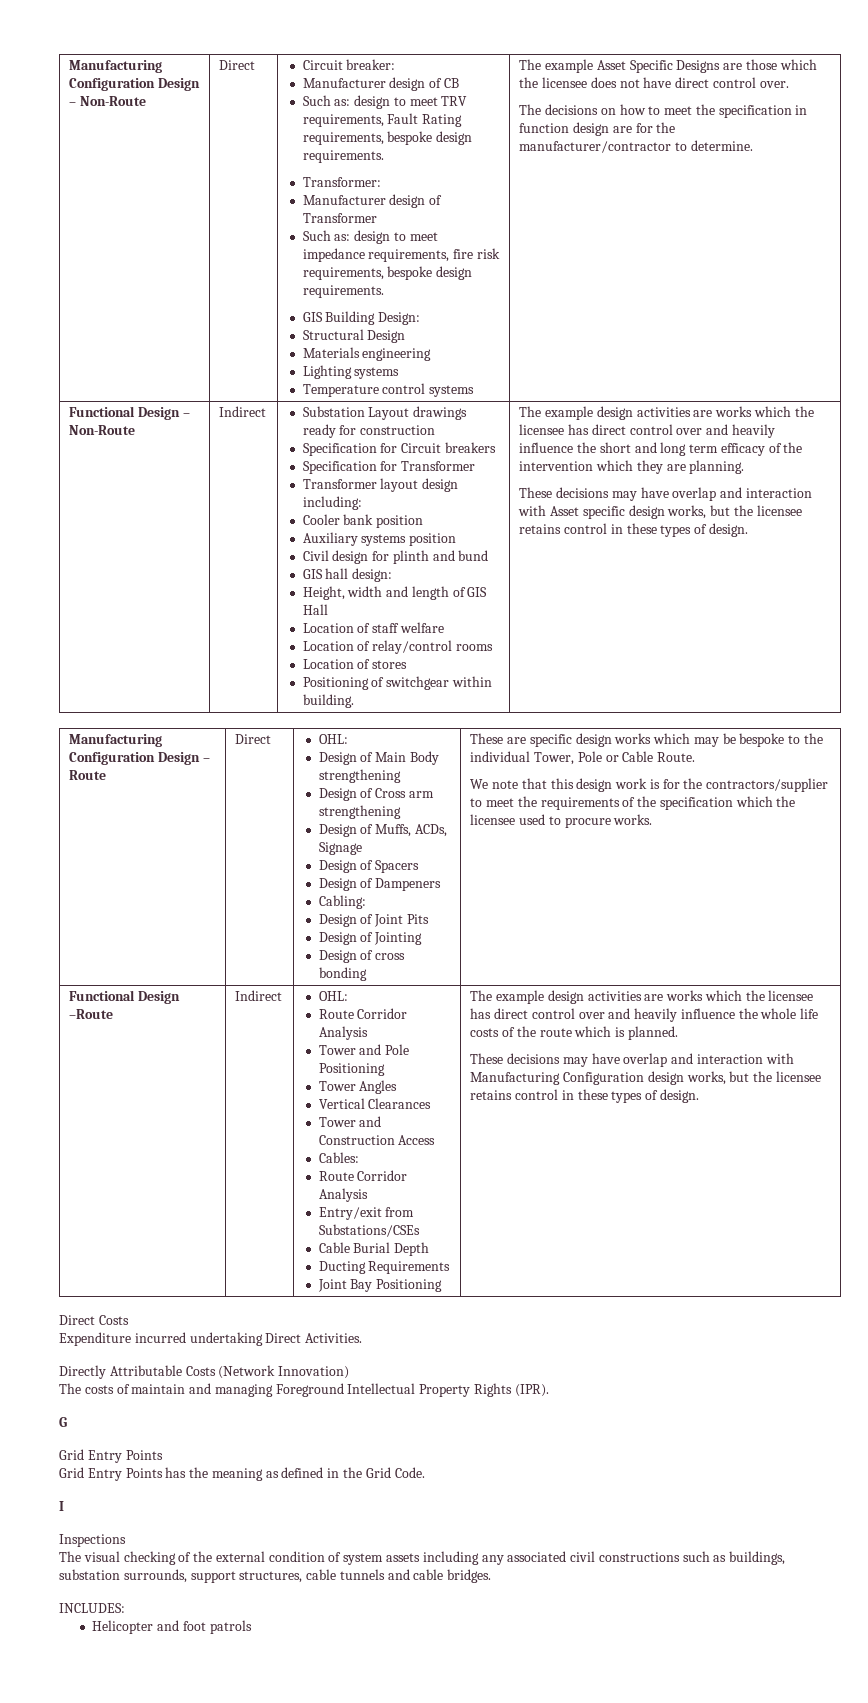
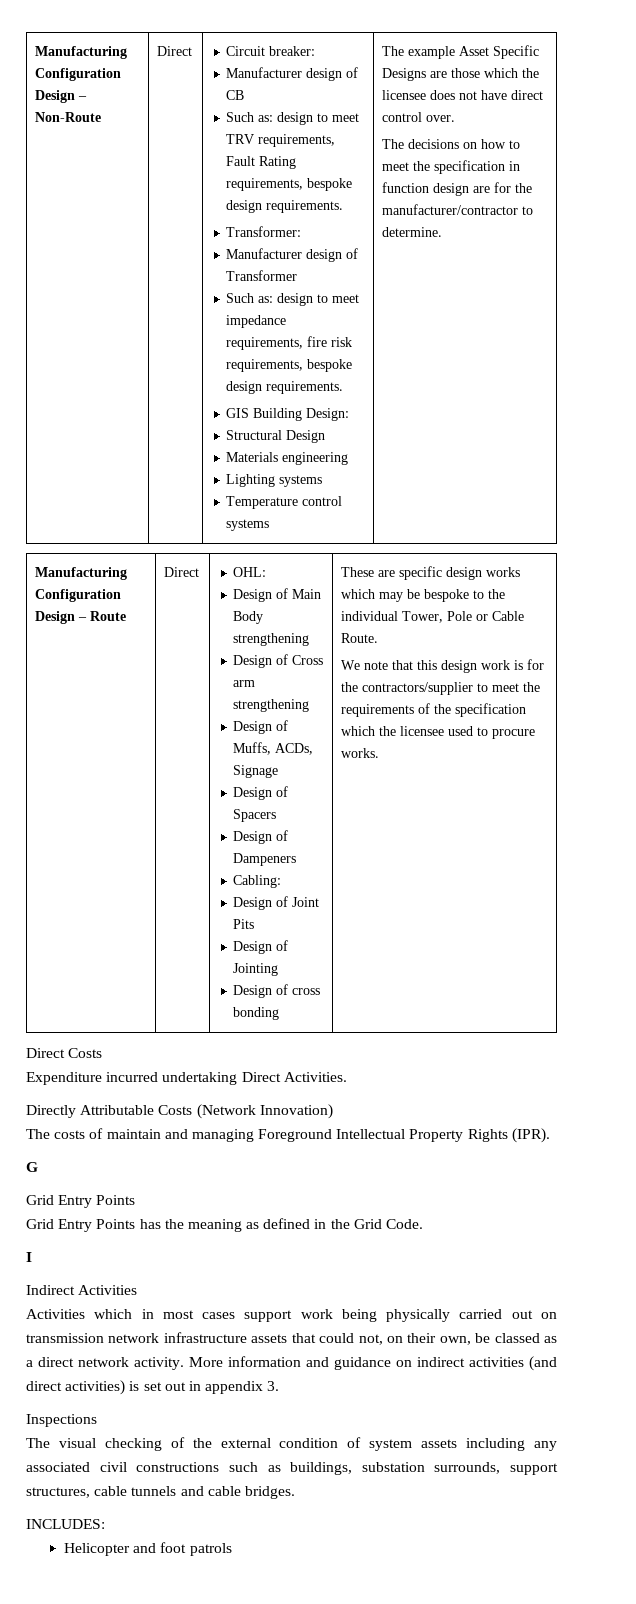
- Functional Design – Non-Route | Indirect | Substation Layout drawings ready for construction
- Specification for Circuit breakers
- Specification for Transformer
- Transformer layout design including:
- Cooler bank position
- Auxiliary systems position
- Civil design for plinth and bund
- GIS hall design:
- Height, width and length of GIS Hall
- Location of staff welfare
- Location of relay/control rooms
- Location of stores
- Positioning of switchgear within building. | The example design activities are works which the licensee has direct control over and heavily influence the short and long term efficacy of the intervention which they are planning.
- These decisions may have overlap and interaction with Asset specific design works, but the licensee retains control in these types of design.
- Functional Design –Route | Indirect | OHL:
- Route Corridor Analysis
- Tower and Pole Positioning
- Tower Angles
- Vertical Clearances
- Tower and Construction Access
- Cables:
- Route Corridor Analysis
- Entry/exit from Substations/CSEs
- Cable Burial Depth
- Ducting Requirements
- Joint Bay Positioning | The example design activities are works which the licensee has direct control over and heavily influence the whole life costs of the route which is planned.
- These decisions may have overlap and interaction with Manufacturing Configuration design works, but the licensee retains control in these types of design.
+ Indirect Activities
+ Activities which in most cases support work being physically carried out on transmission network infrastructure assets that could not, on their own, be classed as a direct network activity. More information and guidance on indirect activities (and direct activities) is set out in appendix 3.

